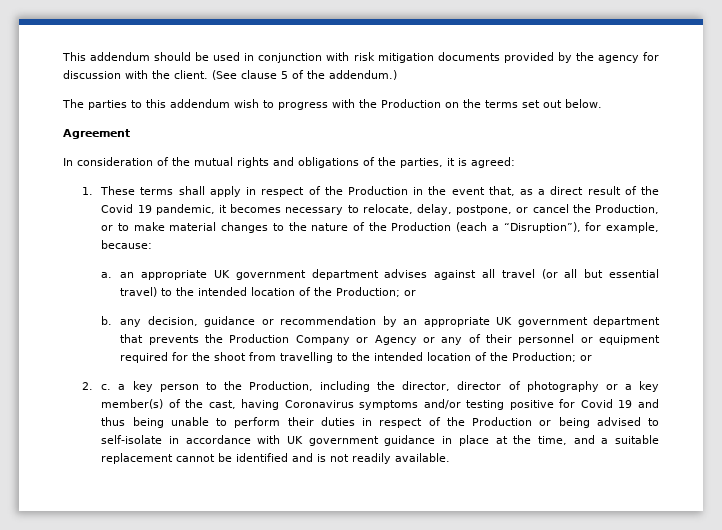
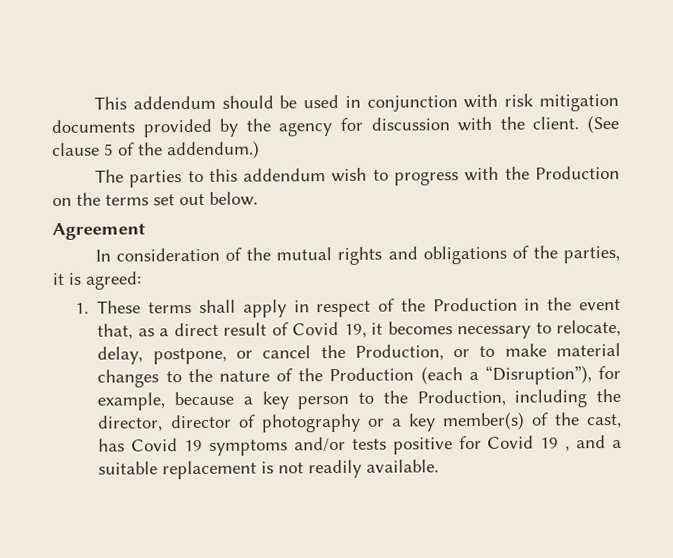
- 1. These terms shall apply in respect of the Production in the event that, as a direct result of the Covid 19 pandemic, it becomes necessary to relocate, delay, postpone, or cancel the Production, or to make material changes to the nature of the Production (each a “Disruption”), for example, because:
- a. an appropriate UK government department advises against all travel (or all but essential travel) to the intended location of the Production; or
- b. any decision, guidance or recommendation by an appropriate UK government department that prevents the Production Company or Agency or any of their personnel or equipment required for the shoot from travelling to the intended location of the Production; or
- 2. c. a key person to the Production, including the director, director of photography or a key member(s) of the cast, having Coronavirus symptoms and/or testing positive for Covid 19 and thus being unable to perform their duties in respect of the Production or being advised to self-isolate in accordance with UK government guidance in place at the time, and a suitable replacement cannot be identified and is not readily available.
+ 1. These terms shall apply in respect of the Production in the event that, as a direct result of Covid 19, it becomes necessary to relocate, delay, postpone, or cancel the Production, or to make material changes to the nature of the Production (each a “Disruption”), for example, because a key person to the Production, including the director, director of photography or a key member(s) of the cast, has Covid 19 symptoms and/or tests positive for Covid 19 , and a suitable replacement is not readily available.

